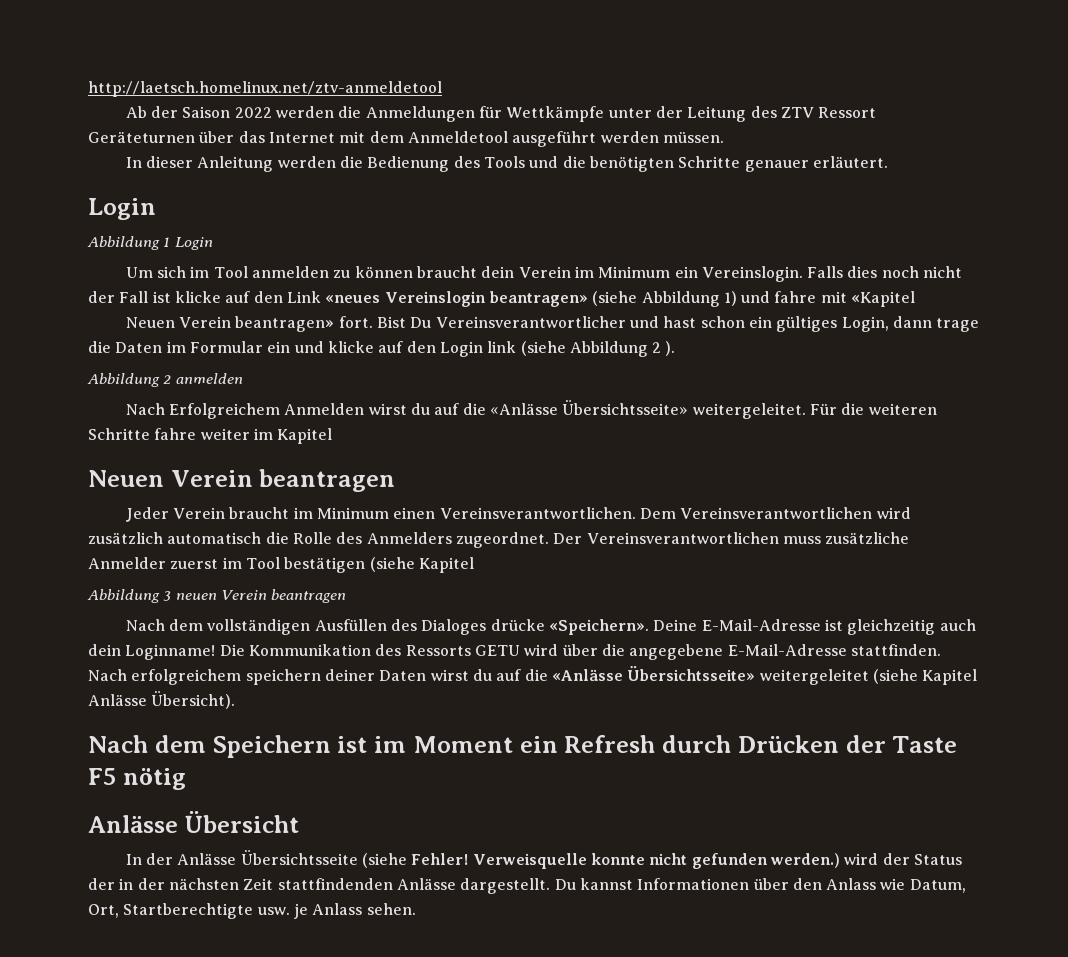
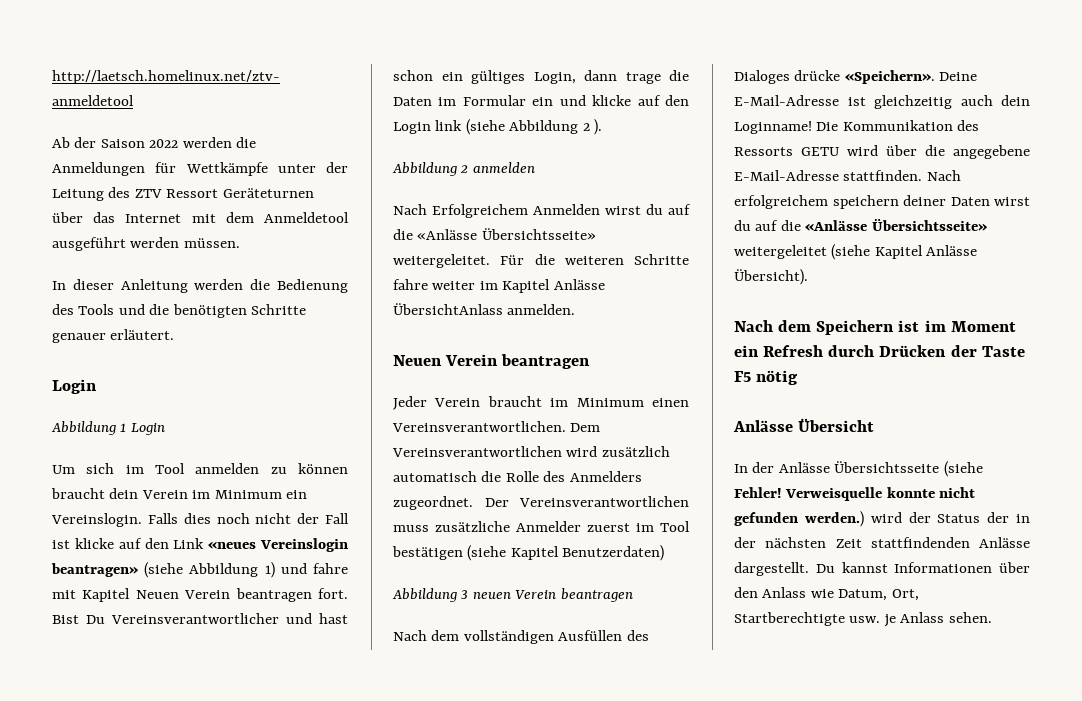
- Falls dies noch nicht der Fall ist klicke auf den Link «neues Vereinslogin beantragen» (siehe Abbildung 1) und fahre mit «Kapitel
- Neuen Verein beantragen» fort.
+ Falls dies noch nicht der Fall ist klicke auf den Link «neues Vereinslogin beantragen» (siehe Abbildung 1) und fahre mit Kapitel Neuen Verein beantragen fort.
- Für die weiteren Schritte fahre weiter im Kapitel
+ Für die weiteren Schritte fahre weiter im Kapitel Anlässe ÜbersichtAnlass anmelden.
- Der Vereinsverantwortlichen muss zusätzliche Anmelder zuerst im Tool bestätigen (siehe Kapitel
+ Der Vereinsverantwortlichen muss zusätzliche Anmelder zuerst im Tool bestätigen (siehe Kapitel Benutzerdaten)

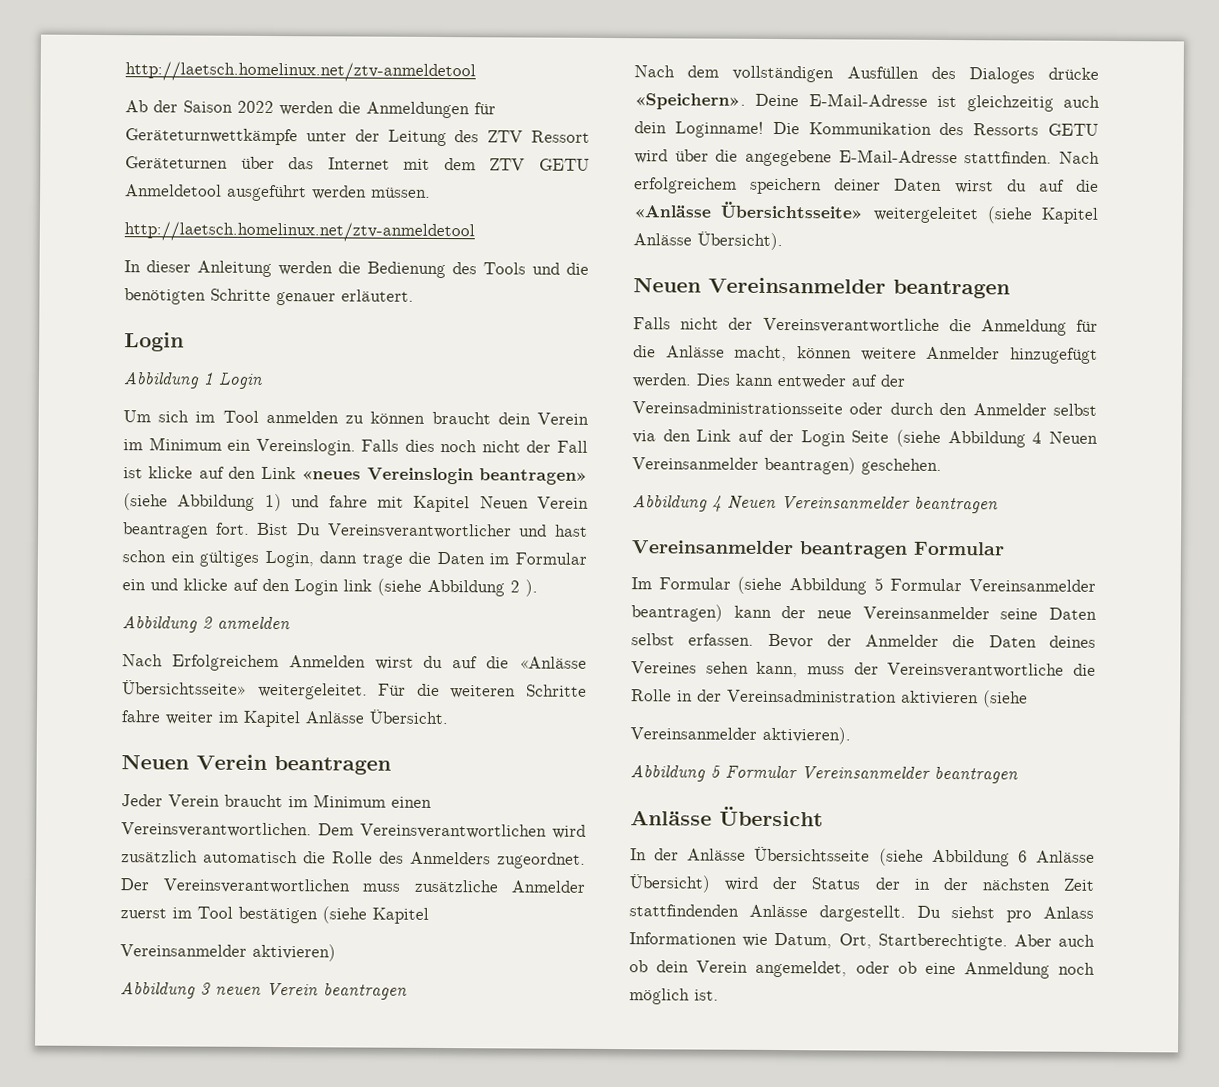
- Ab der Saison 2022 werden die Anmeldungen für Wettkämpfe unter der Leitung des ZTV Ressort Geräteturnen über das Internet mit dem Anmeldetool ausgeführt werden müssen.
+ Ab der Saison 2022 werden die Anmeldungen für Geräteturnwettkämpfe unter der Leitung des ZTV Ressort Geräteturnen über das Internet mit dem ZTV GETU Anmeldetool ausgeführt werden müssen.
+ http://laetsch.homelinux.net/ztv-anmeldetool
- Für die weiteren Schritte fahre weiter im Kapitel Anlässe ÜbersichtAnlass anmelden.
+ Für die weiteren Schritte fahre weiter im Kapitel Anlässe Übersicht.
- Der Vereinsverantwortlichen muss zusätzliche Anmelder zuerst im Tool bestätigen (siehe Kapitel Benutzerdaten)
+ Der Vereinsverantwortlichen muss zusätzliche Anmelder zuerst im Tool bestätigen (siehe Kapitel
+ Vereinsanmelder aktivieren)
  Nach erfolgreichem speichern deiner Daten wirst du auf die «Anlässe Übersichtsseite» weitergeleitet (siehe Kapitel Anlässe Übersicht).
- Nach dem Speichern ist im Moment ein Refresh durch Drücken der Taste F5 nötig
+ Neuen Vereinsanmelder beantragen
+ Falls nicht der Vereinsverantwortliche die Anmeldung für die Anlässe macht, können weitere Anmelder hinzugefügt werden. Dies kann entweder auf der Vereinsadministrationsseite oder durch den Anmelder selbst via den Link auf der Login Seite (siehe Abbildung 4 Neuen Vereinsanmelder beantragen) geschehen.
+ Abbildung 4 Neuen Vereinsanmelder beantragen
+ Vereinsanmelder beantragen Formular
+ Im Formular (siehe Abbildung 5 Formular Vereinsanmelder beantragen) kann der neue Vereinsanmelder seine Daten selbst erfassen. Bevor der Anmelder die Daten deines Vereines sehen kann, muss der Vereinsverantwortliche die Rolle in der Vereinsadministration aktivieren (siehe
+ Vereinsanmelder aktivieren).
+ Abbildung 5 Formular Vereinsanmelder beantragen
- In der Anlässe Übersichtsseite (siehe Fehler! Verweisquelle konnte nicht gefunden werden.) wird der Status der in der nächsten Zeit stattfindenden Anlässe dargestellt.
+ In der Anlässe Übersichtsseite (siehe Abbildung 6 Anlässe Übersicht) wird der Status der in der nächsten Zeit stattfindenden Anlässe dargestellt.
- Du kannst Informationen über den Anlass wie Datum, Ort, Startberechtigte usw. je Anlass sehen.
+ Du siehst pro Anlass Informationen wie Datum, Ort, Startberechtigte. Aber auch ob dein Verein angemeldet, oder ob eine Anmeldung noch möglich ist.

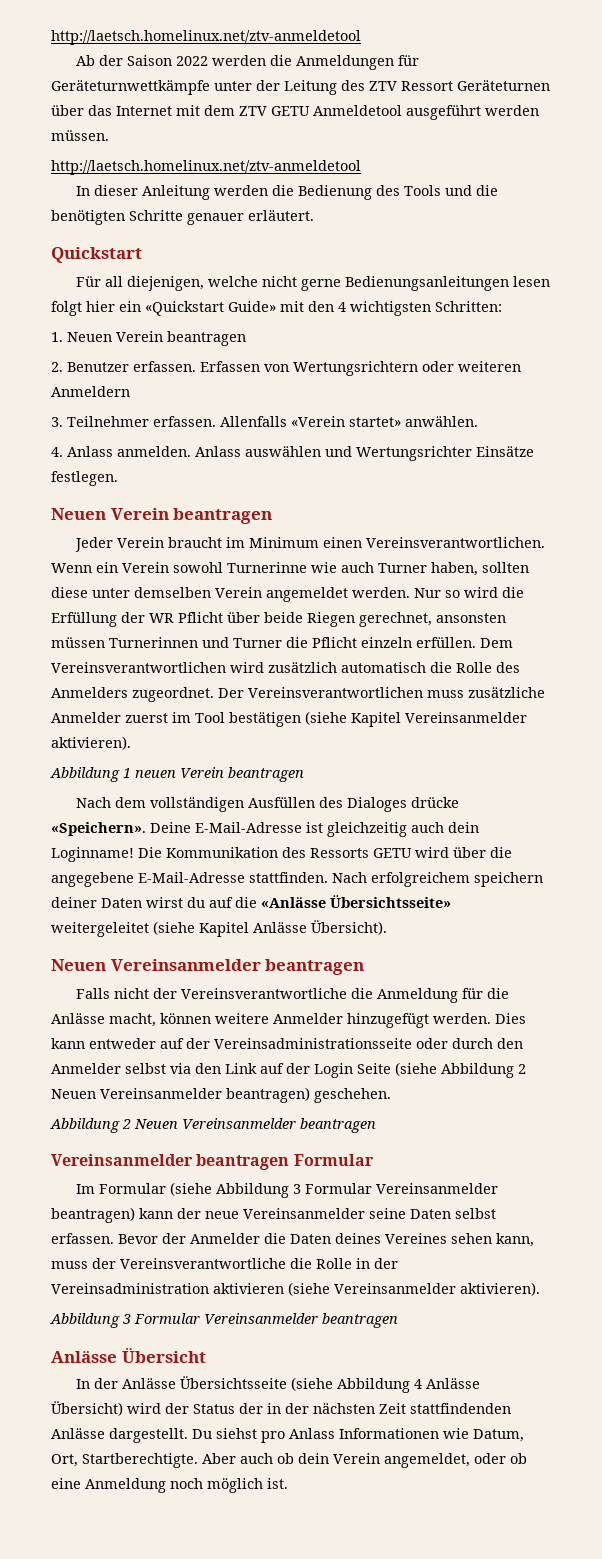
  In dieser Anleitung werden die Bedienung des Tools und die benötigten Schritte genauer erläutert.
- Login
- Abbildung 1 Login
- Um sich im Tool anmelden zu können braucht dein Verein im Minimum ein Vereinslogin. Falls dies noch nicht der Fall ist klicke auf den Link «neues Vereinslogin beantragen» (siehe Abbildung 1) und fahre mit Kapitel Neuen Verein beantragen fort. Bist Du Vereinsverantwortlicher und hast schon ein gültiges Login, dann trage die Daten im Formular ein und klicke auf den Login link (siehe Abbildung 2 ).
- Abbildung 2 anmelden
- Nach Erfolgreichem Anmelden wirst du auf die «Anlässe Übersichtsseite» weitergeleitet. Für die weiteren Schritte fahre weiter im Kapitel Anlässe Übersicht.
+ Quickstart
+ Für all diejenigen, welche nicht gerne Bedienungsanleitungen lesen folgt hier ein «Quickstart Guide» mit den 4 wichtigsten Schritten:
+ 1. Neuen Verein beantragen
+ 2. Benutzer erfassen. Erfassen von Wertungsrichtern oder weiteren Anmeldern
+ 3. Teilnehmer erfassen. Allenfalls «Verein startet» anwählen.
+ 4. Anlass anmelden. Anlass auswählen und Wertungsrichter Einsätze festlegen.
+ Wenn ein Verein sowohl Turnerinne wie auch Turner haben, sollten diese unter demselben Verein angemeldet werden. Nur so wird die Erfüllung der WR Pflicht über beide Riegen gerechnet, ansonsten müssen Turnerinnen und Turner die Pflicht einzeln erfüllen.
- Der Vereinsverantwortlichen muss zusätzliche Anmelder zuerst im Tool bestätigen (siehe Kapitel
- Vereinsanmelder aktivieren)
- Abbildung 3 neuen Verein beantragen
+ Der Vereinsverantwortlichen muss zusätzliche Anmelder zuerst im Tool bestätigen (siehe Kapitel Vereinsanmelder aktivieren).
+ Abbildung 1 neuen Verein beantragen
- Dies kann entweder auf der Vereinsadministrationsseite oder durch den Anmelder selbst via den Link auf der Login Seite (siehe Abbildung 4 Neuen Vereinsanmelder beantragen) geschehen.
+ Dies kann entweder auf der Vereinsadministrationsseite oder durch den Anmelder selbst via den Link auf der Login Seite (siehe Abbildung 2 Neuen Vereinsanmelder beantragen) geschehen.
- Abbildung 4 Neuen Vereinsanmelder beantragen
+ Abbildung 2 Neuen Vereinsanmelder beantragen
- Im Formular (siehe Abbildung 5 Formular Vereinsanmelder beantragen) kann der neue Vereinsanmelder seine Daten selbst erfassen.
+ Im Formular (siehe Abbildung 3 Formular Vereinsanmelder beantragen) kann der neue Vereinsanmelder seine Daten selbst erfassen.
- Bevor der Anmelder die Daten deines Vereines sehen kann, muss der Vereinsverantwortliche die Rolle in der Vereinsadministration aktivieren (siehe
- Vereinsanmelder aktivieren).
- Abbildung 5 Formular Vereinsanmelder beantragen
+ Bevor der Anmelder die Daten deines Vereines sehen kann, muss der Vereinsverantwortliche die Rolle in der Vereinsadministration aktivieren (siehe Vereinsanmelder aktivieren).
+ Abbildung 3 Formular Vereinsanmelder beantragen
- In der Anlässe Übersichtsseite (siehe Abbildung 6 Anlässe Übersicht) wird der Status der in der nächsten Zeit stattfindenden Anlässe dargestellt.
+ In der Anlässe Übersichtsseite (siehe Abbildung 4 Anlässe Übersicht) wird der Status der in der nächsten Zeit stattfindenden Anlässe dargestellt.

